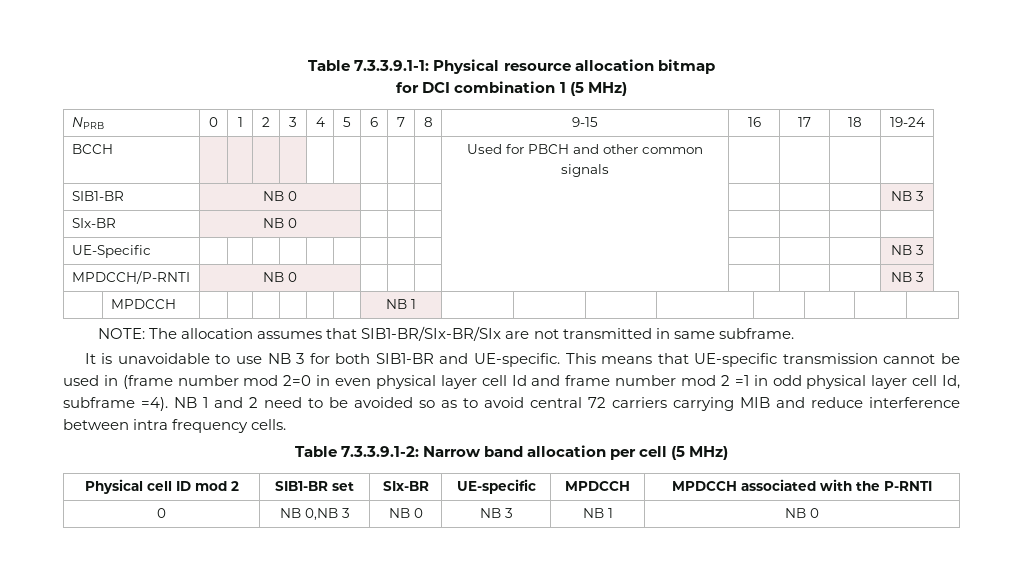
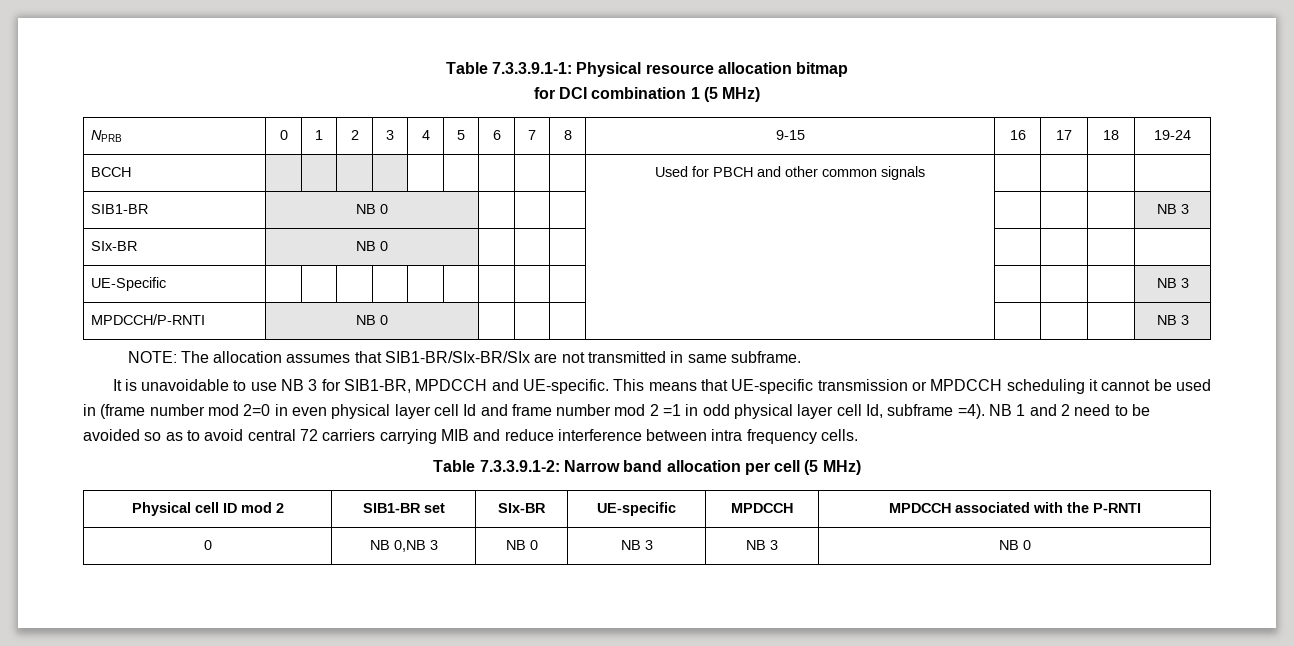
- | MPDCCH | | | | | | | NB 1 | | | | | | | |
- It is unavoidable to use NB 3 for both SIB1-BR and UE-specific.
+ It is unavoidable to use NB 3 for SIB1-BR, MPDCCH and UE-specific.
- This means that UE-specific transmission cannot be used in (frame number mod 2=0 in even physical layer cell Id and frame number mod 2 =1 in odd physical layer cell Id, subframe =4).
+ This means that UE-specific transmission or MPDCCH scheduling it cannot be used in (frame number mod 2=0 in even physical layer cell Id and frame number mod 2 =1 in odd physical layer cell Id, subframe =4).
- 0 | NB 0,NB 3 | NB 0 | NB 3 | NB 1 | NB 0
+ 0 | NB 0,NB 3 | NB 0 | NB 3 | NB 3 | NB 0

